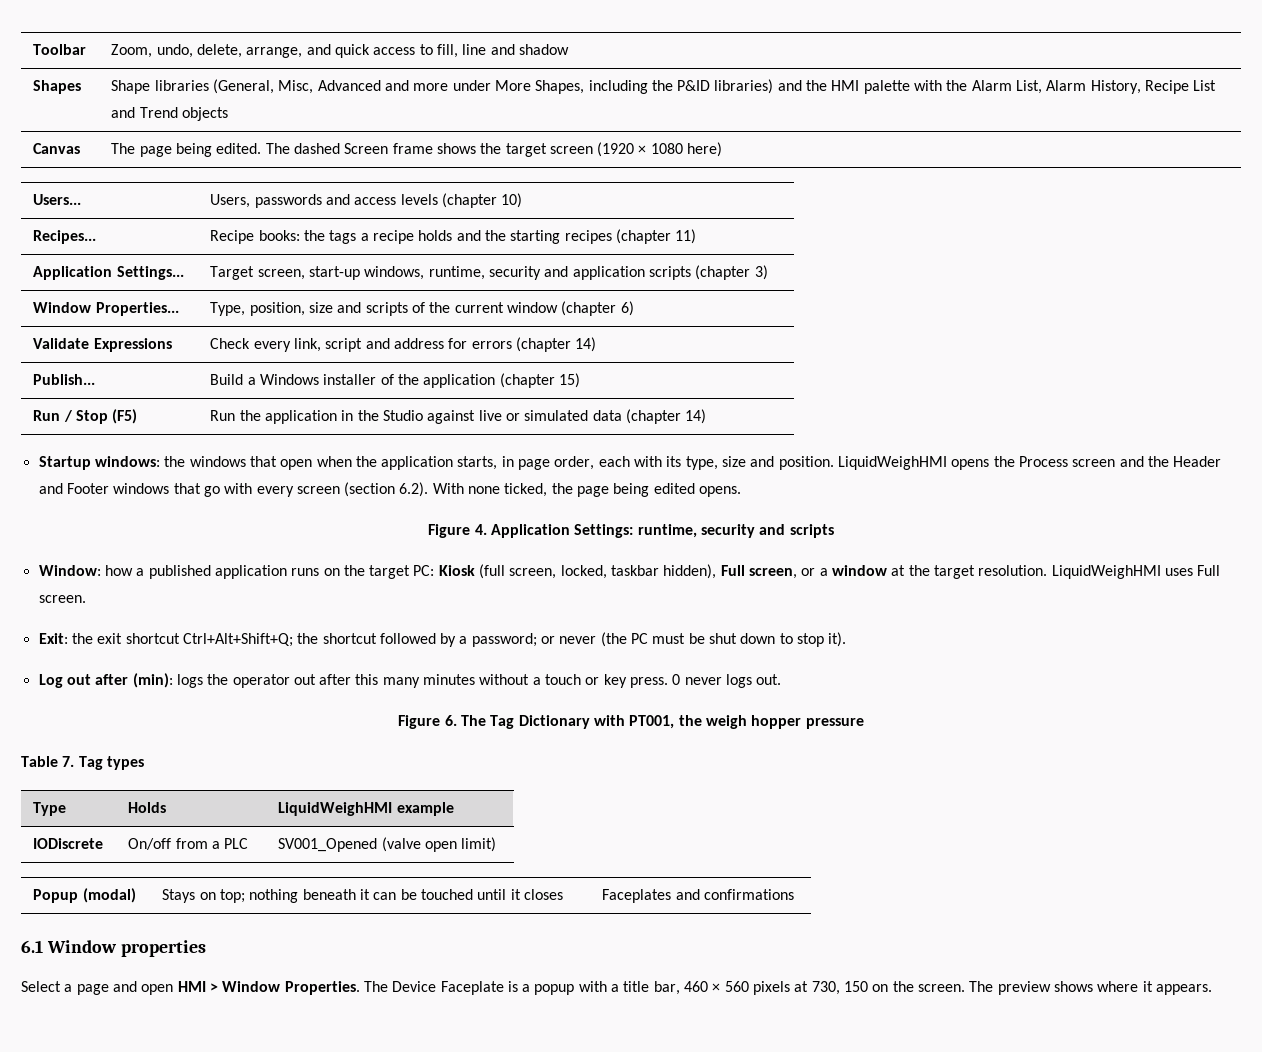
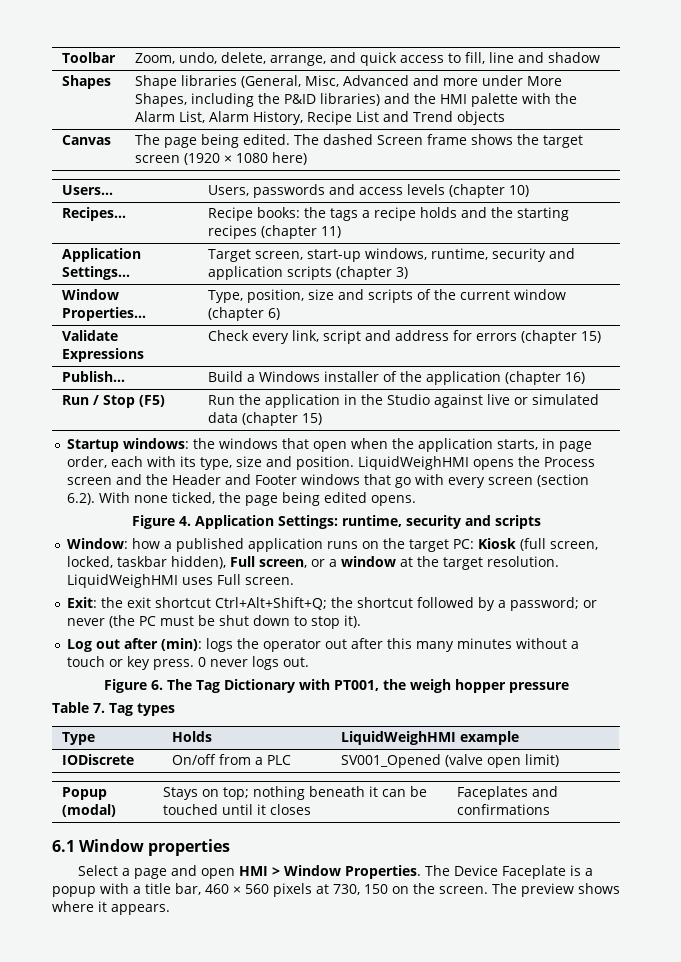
- Validate Expressions | Check every link, script and address for errors (chapter 14)
+ Validate Expressions | Check every link, script and address for errors (chapter 15)
- Publish... | Build a Windows installer of the application (chapter 15)
+ Publish... | Build a Windows installer of the application (chapter 16)
- Run / Stop (F5) | Run the application in the Studio against live or simulated data (chapter 14)
+ Run / Stop (F5) | Run the application in the Studio against live or simulated data (chapter 15)

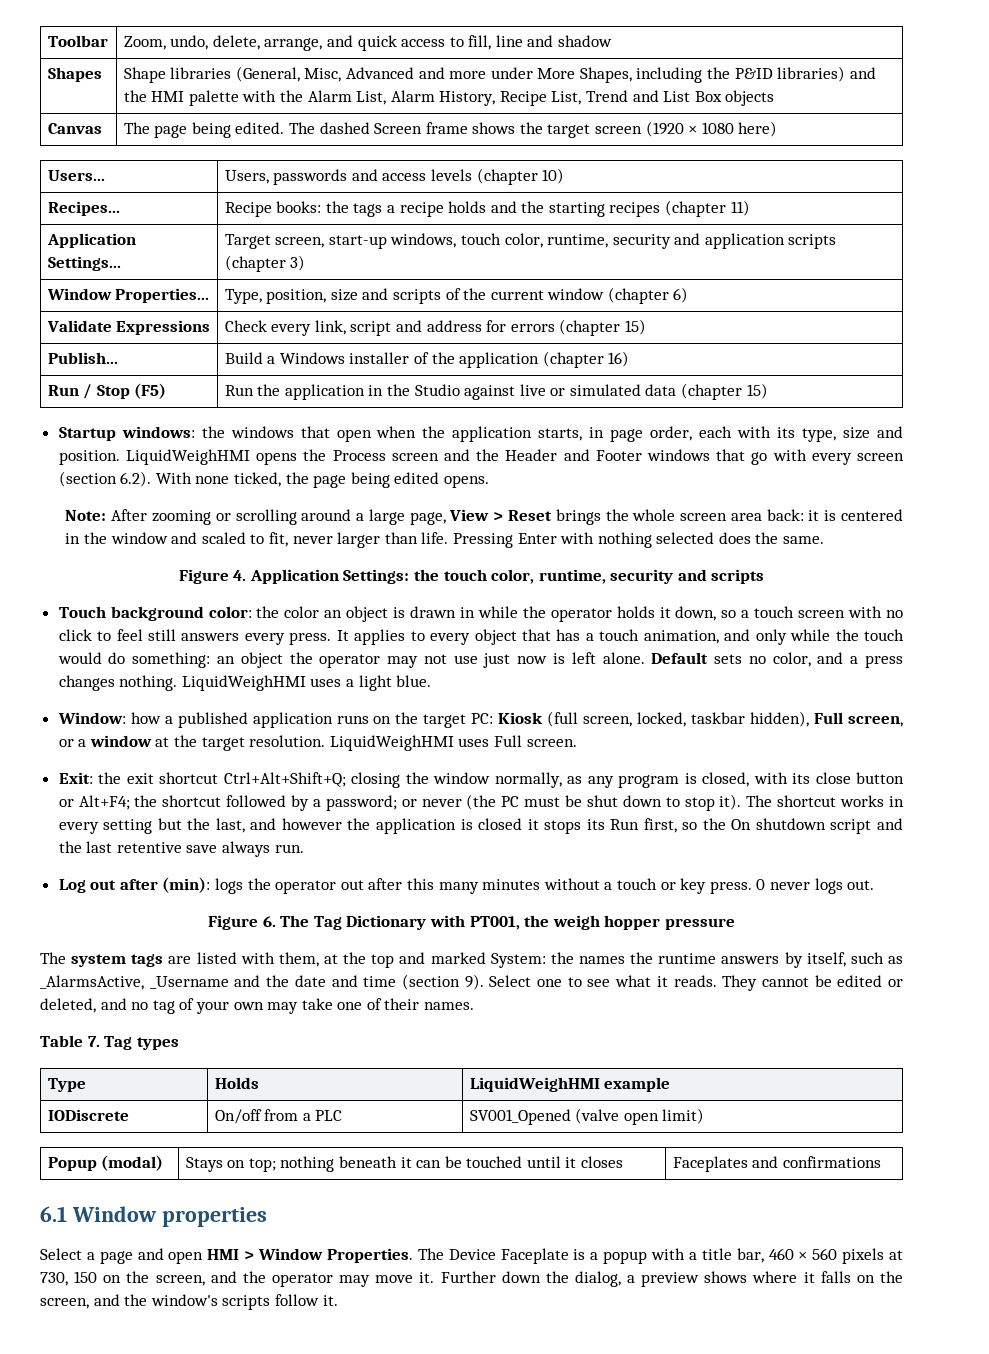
- Shapes | Shape libraries (General, Misc, Advanced and more under More Shapes, including the P&ID libraries) and the HMI palette with the Alarm List, Alarm History, Recipe List and Trend objects
+ Shapes | Shape libraries (General, Misc, Advanced and more under More Shapes, including the P&ID libraries) and the HMI palette with the Alarm List, Alarm History, Recipe List, Trend and List Box objects
- Application Settings... | Target screen, start-up windows, runtime, security and application scripts (chapter 3)
+ Application Settings... | Target screen, start-up windows, touch color, runtime, security and application scripts (chapter 3)
+ Note: After zooming or scrolling around a large page, View > Reset brings the whole screen area back: it is centered in the window and scaled to fit, never larger than life. Pressing Enter with nothing selected does the same.
- Figure 4. Application Settings: runtime, security and scripts
+ Figure 4. Application Settings: the touch color, runtime, security and scripts
+ Touch background color: the color an object is drawn in while the operator holds it down, so a touch screen with no click to feel still answers every press. It applies to every object that has a touch animation, and only while the touch would do something: an object the operator may not use just now is left alone. Default sets no color, and a press changes nothing. LiquidWeighHMI uses a light blue.
- Exit: the exit shortcut Ctrl+Alt+Shift+Q; the shortcut followed by a password; or never (the PC must be shut down to stop it).
+ Exit: the exit shortcut Ctrl+Alt+Shift+Q; closing the window normally, as any program is closed, with its close button or Alt+F4; the shortcut followed by a password; or never (the PC must be shut down to stop it). The shortcut works in every setting but the last, and however the application is closed it stops its Run first, so the On shutdown script and the last retentive save always run.
+ The system tags are listed with them, at the top and marked System: the names the runtime answers by itself, such as _AlarmsActive, _Username and the date and time (section 9). Select one to see what it reads. They cannot be edited or deleted, and no tag of your own may take one of their names.
- The Device Faceplate is a popup with a title bar, 460 × 560 pixels at 730, 150 on the screen. The preview shows where it appears.
+ The Device Faceplate is a popup with a title bar, 460 × 560 pixels at 730, 150 on the screen, and the operator may move it. Further down the dialog, a preview shows where it falls on the screen, and the window's scripts follow it.

